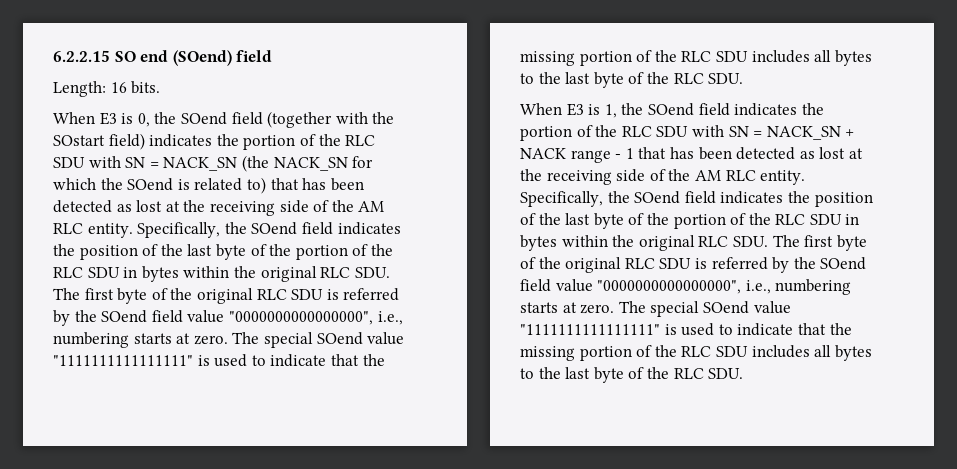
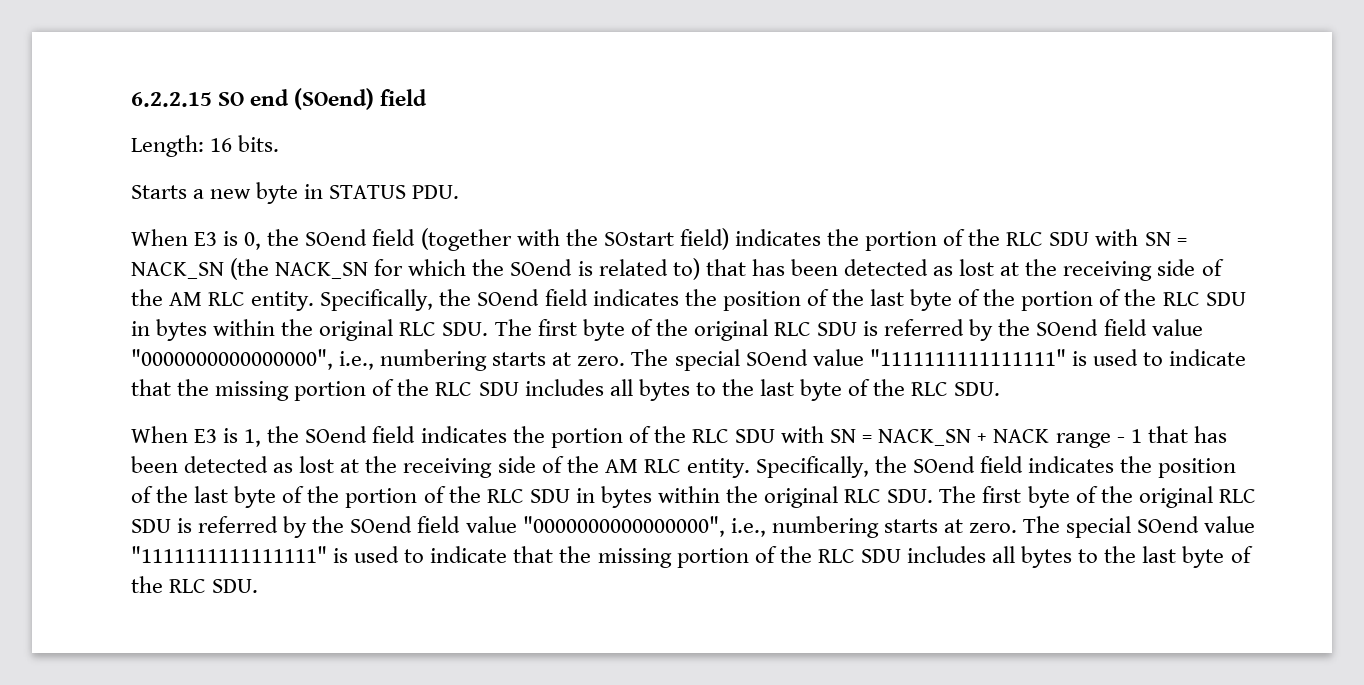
+ Starts a new byte in STATUS PDU.

